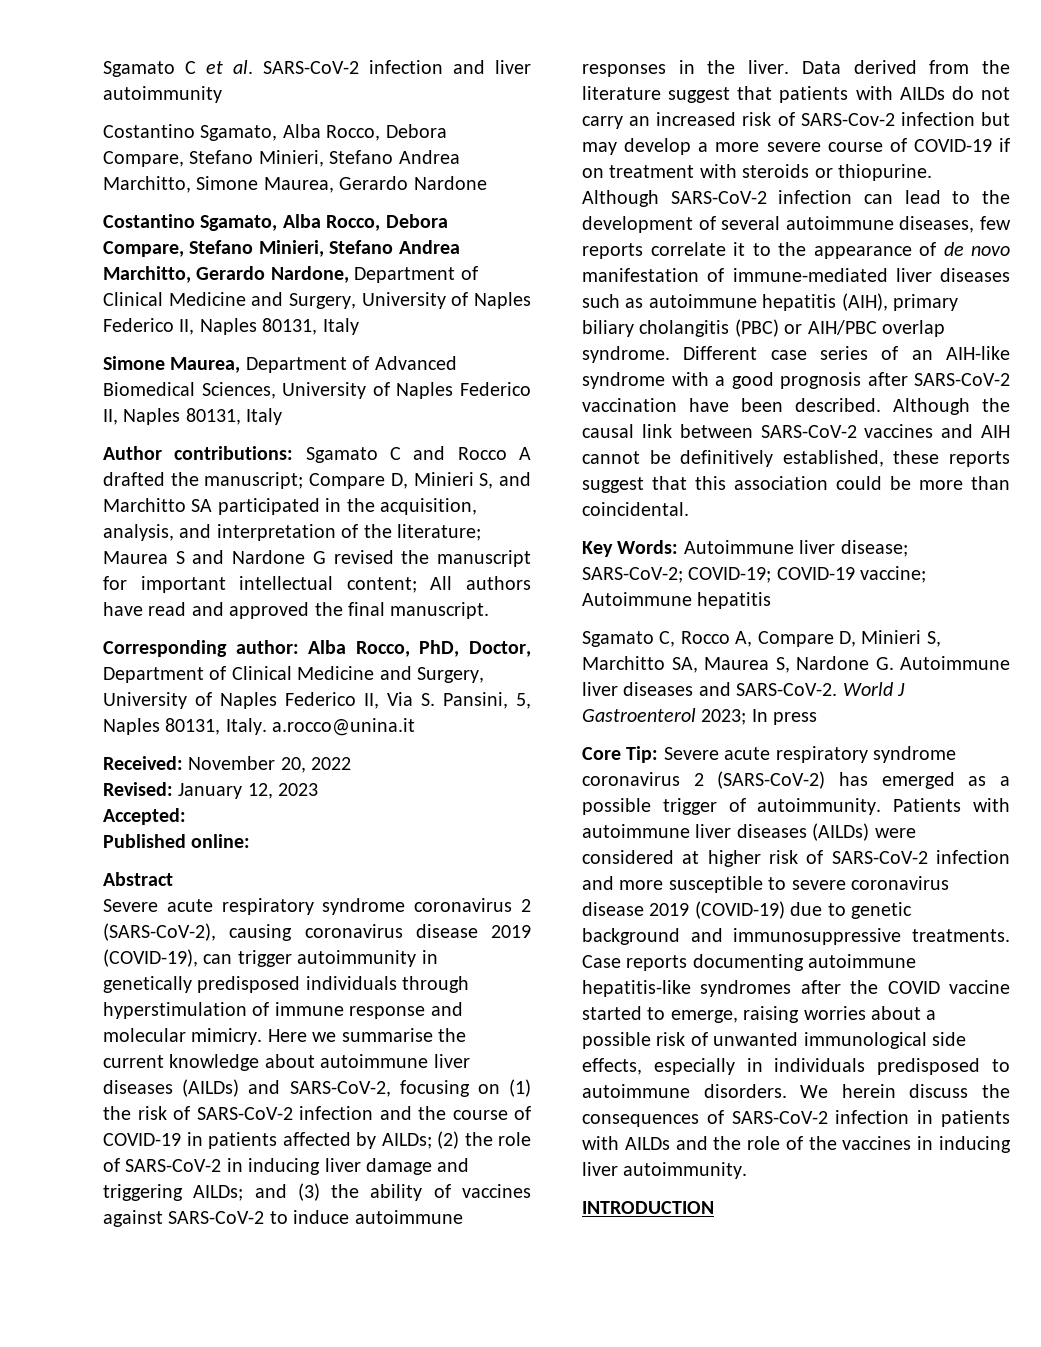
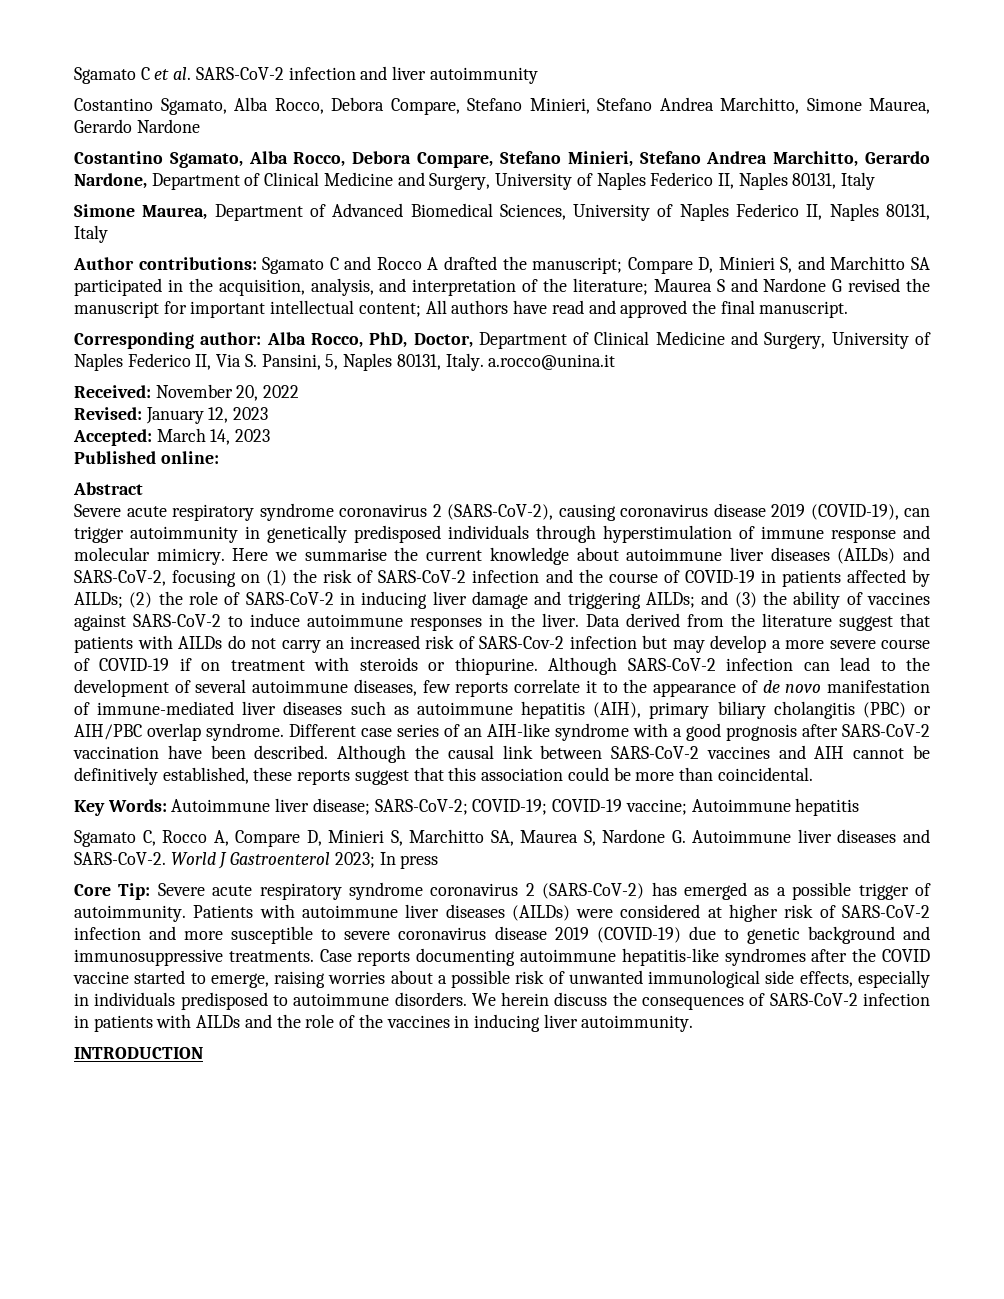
- Accepted:
+ Accepted: March 14, 2023

